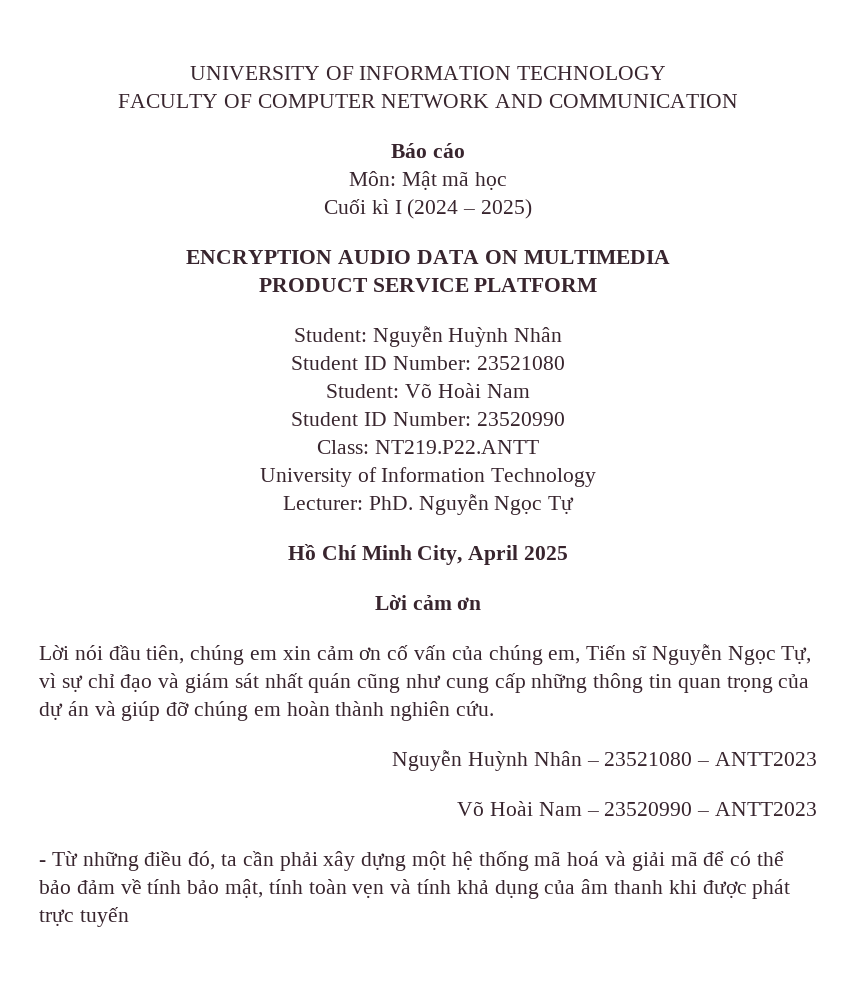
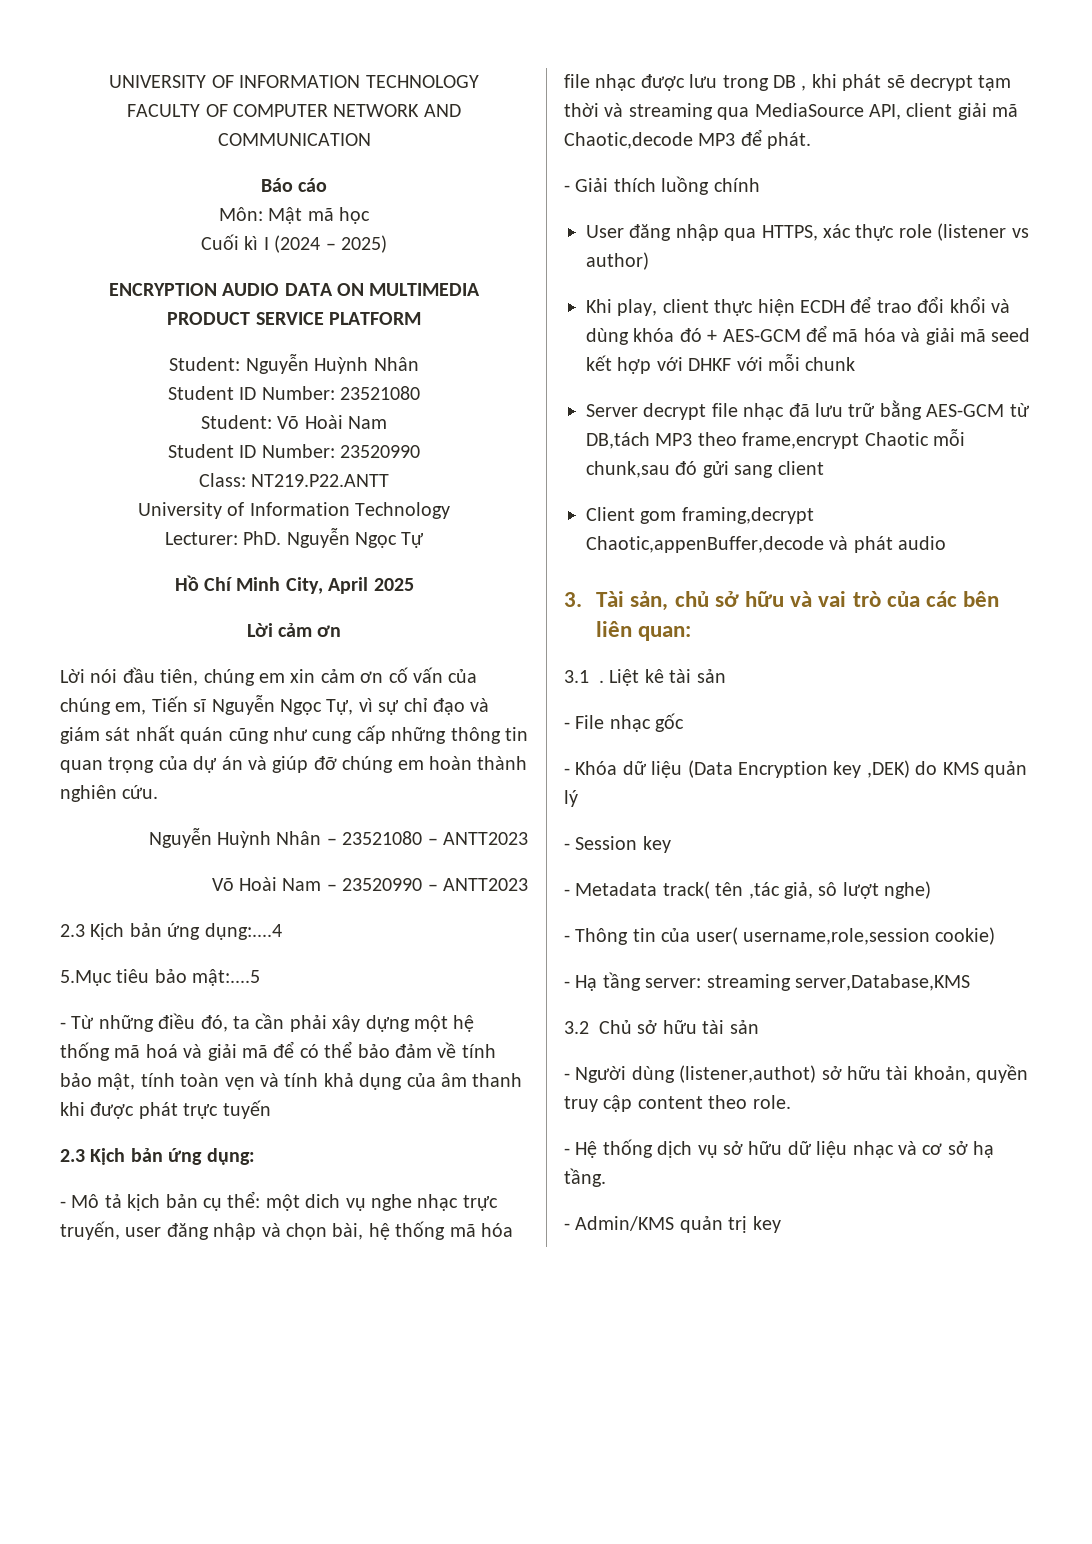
+ 2.3 Kịch bản ứng dụng:....4
+ 5.Mục tiêu bảo mật:....5
+ 2.3 Kịch bản ứng dụng:
+ - Mô tả kịch bản cụ thể: một dich vụ nghe nhạc trực truyến, user đăng nhập và chọn bài, hệ thống mã hóa file nhạc được lưu trong DB , khi phát sẽ decrypt tạm thời và streaming qua MediaSource API, client giải mã Chaotic,decode MP3 để phát.
+ - Giải thích luồng chính
+ User đăng nhập qua HTTPS, xác thực role (listener vs author)
+ Khi play, client thực hiện ECDH để trao đổi khổi và dùng khóa đó + AES-GCM để mã hóa và giải mã seed kết hợp với DHKF với mỗi chunk
+ Server decrypt file nhạc đã lưu trữ bằng AES-GCM từ DB,tách MP3 theo frame,encrypt Chaotic mỗi chunk,sau đó gửi sang client
+ Client gom framing,decrypt Chaotic,appenBuffer,decode và phát audio
+ 3. Tài sản, chủ sở hữu và vai trò của các bên liên quan:
+ 3.1 . Liệt kê tài sản
+ - File nhạc gốc
+ - Khóa dữ liệu (Data Encryption key ,DEK) do KMS quản lý
+ - Session key
+ - Metadata track( tên ,tác giả, sô lượt nghe)
+ - Thông tin của user( username,role,session cookie)
+ - Hạ tầng server: streaming server,Database,KMS
+ 3.2 Chủ sở hữu tài sản
+ - Người dùng (listener,authot) sở hữu tài khoản, quyền truy cập content theo role.
+ - Hệ thống dịch vụ sở hữu dữ liệu nhạc và cơ sở hạ tầng.
+ - Admin/KMS quản trị key

